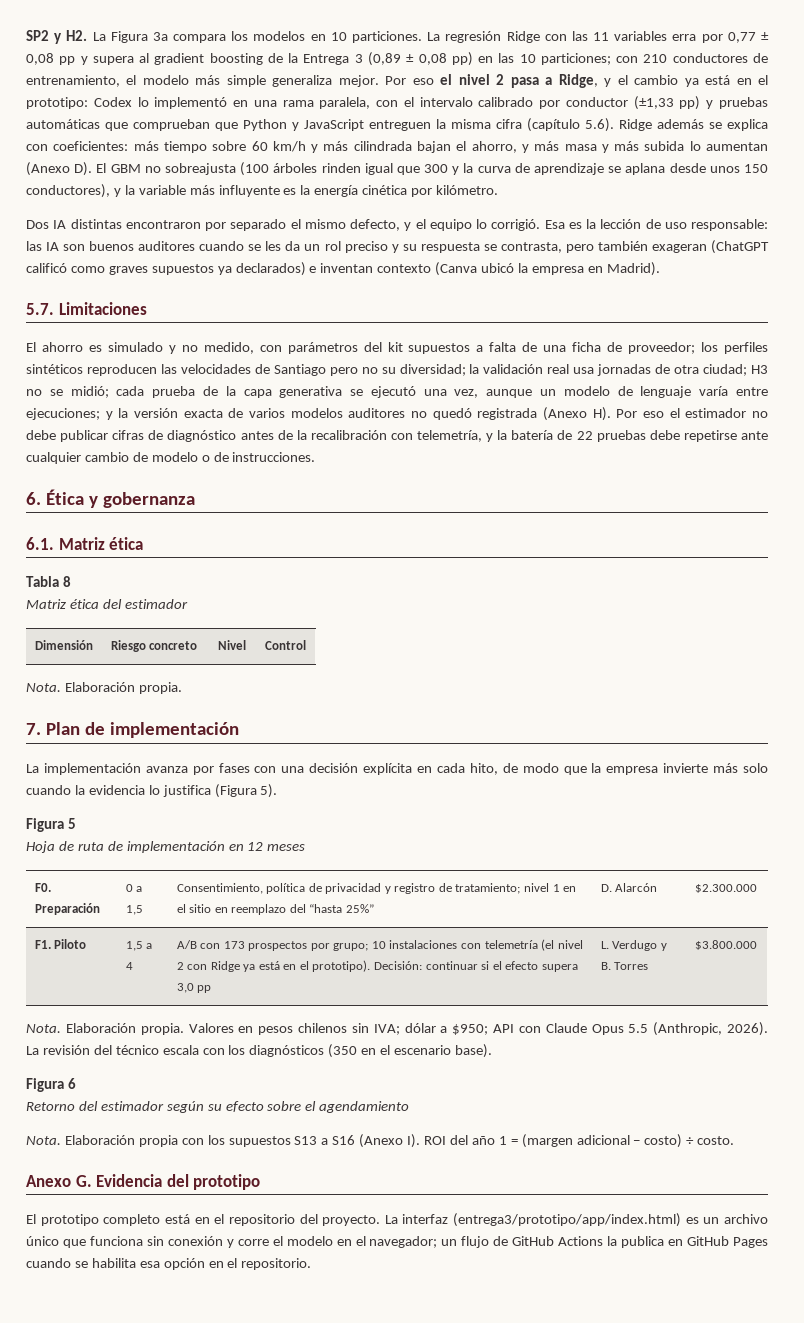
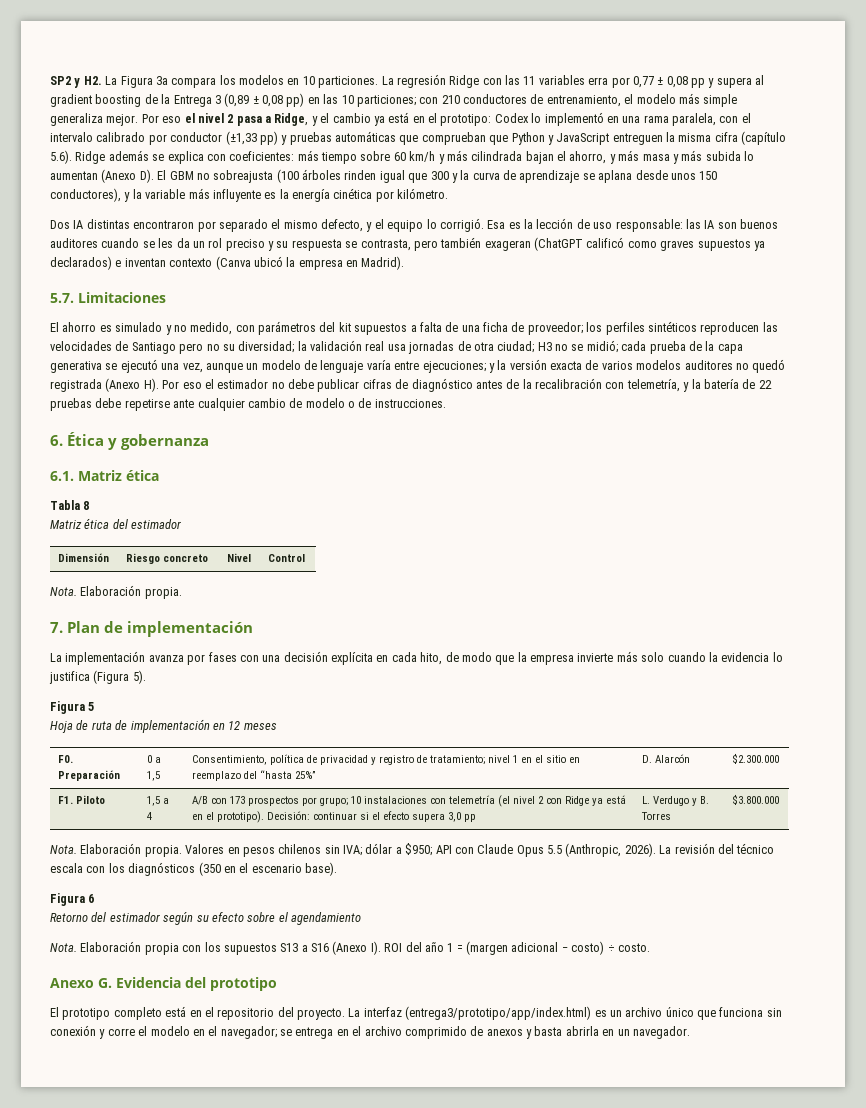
- La interfaz (entrega3/prototipo/app/index.html) es un archivo único que funciona sin conexión y corre el modelo en el navegador; un flujo de GitHub Actions la publica en GitHub Pages cuando se habilita esa opción en el repositorio.
+ La interfaz (entrega3/prototipo/app/index.html) es un archivo único que funciona sin conexión y corre el modelo en el navegador; se entrega en el archivo comprimido de anexos y basta abrirla en un navegador.

